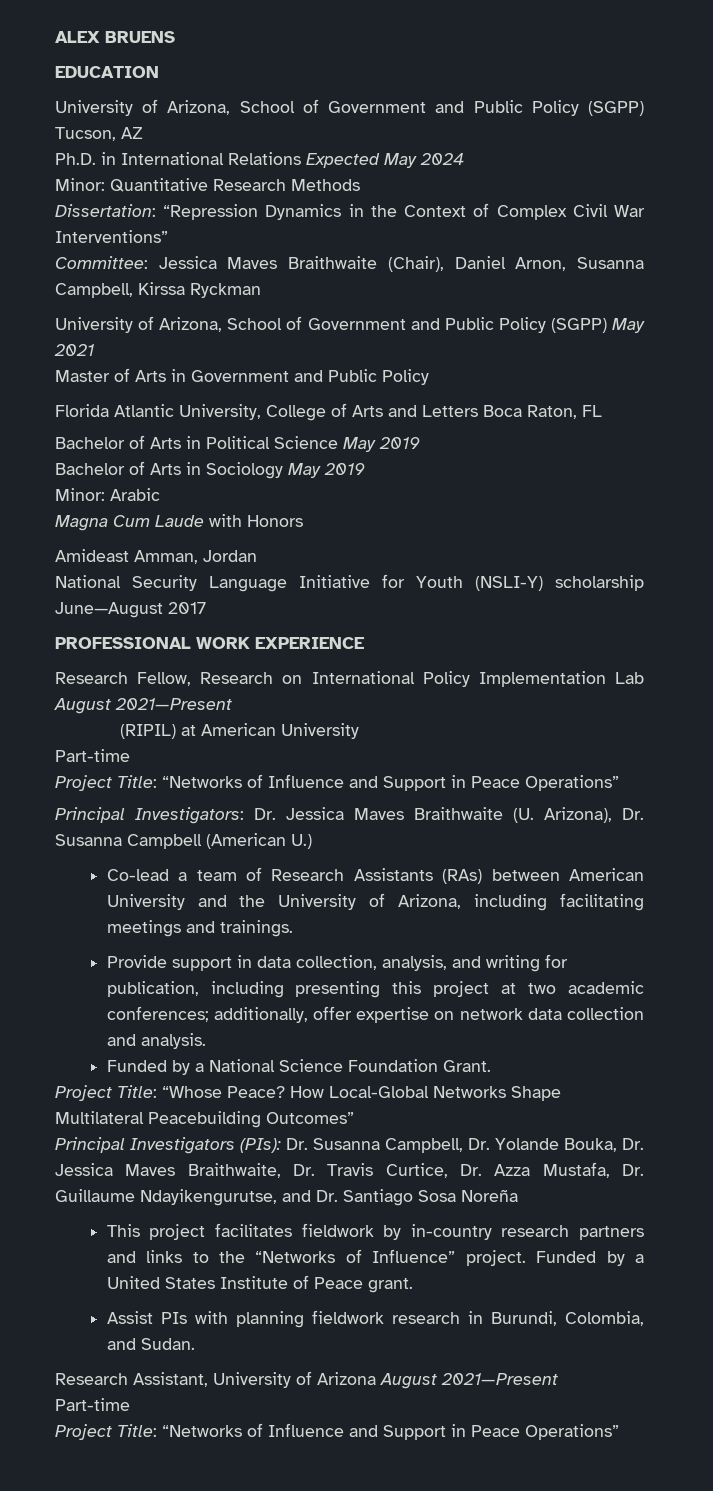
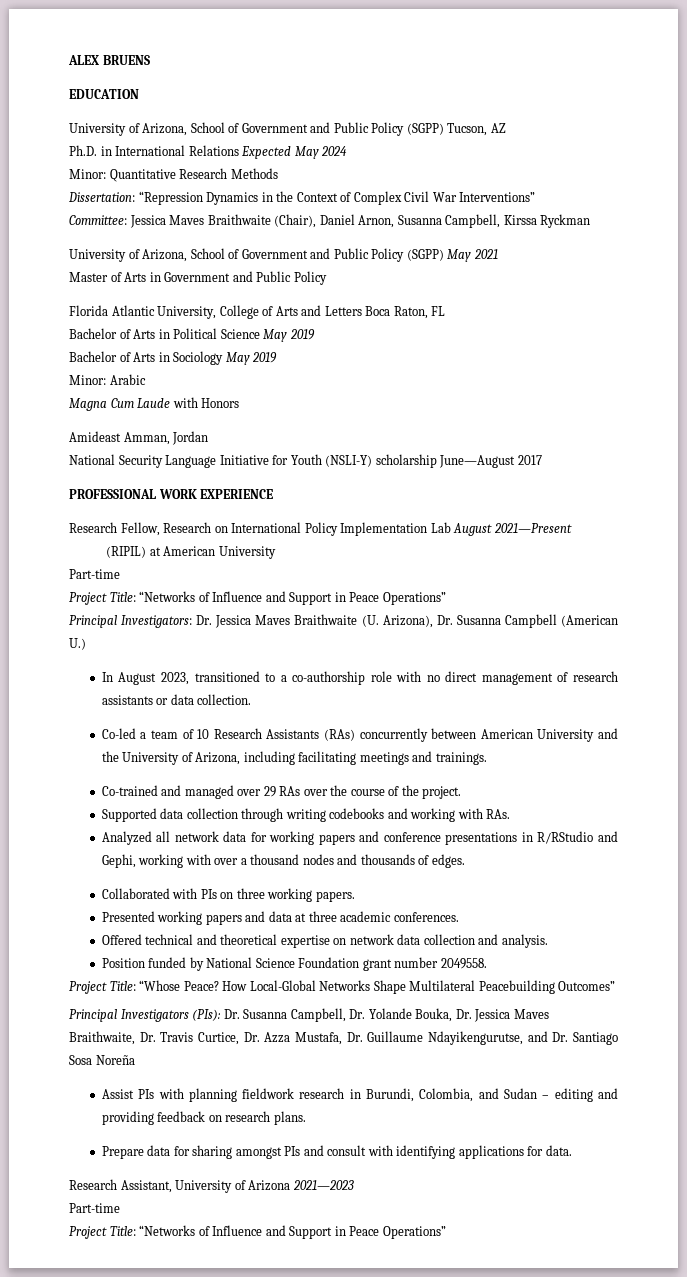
- Co-lead a team of Research Assistants (RAs) between American University and the University of Arizona, including facilitating meetings and trainings.
+ In August 2023, transitioned to a co-authorship role with no direct management of research assistants or data collection.
+ Co-led a team of 10 Research Assistants (RAs) concurrently between American University and the University of Arizona, including facilitating meetings and trainings.
- Provide support in data collection, analysis, and writing for publication, including presenting this project at two academic conferences; additionally, offer expertise on network data collection and analysis.
+ Co-trained and managed over 29 RAs over the course of the project.
+ Supported data collection through writing codebooks and working with RAs.
+ Analyzed all network data for working papers and conference presentations in R/RStudio and Gephi, working with over a thousand nodes and thousands of edges.
+ Collaborated with PIs on three working papers.
+ Presented working papers and data at three academic conferences.
+ Offered technical and theoretical expertise on network data collection and analysis.
- Funded by a National Science Foundation Grant.
+ Position funded by National Science Foundation grant number 2049558.
- This project facilitates fieldwork by in-country research partners and links to the “Networks of Influence” project. Funded by a United States Institute of Peace grant.
- Assist PIs with planning fieldwork research in Burundi, Colombia, and Sudan.
+ Assist PIs with planning fieldwork research in Burundi, Colombia, and Sudan – editing and providing feedback on research plans.
+ Prepare data for sharing amongst PIs and consult with identifying applications for data.
- Research Assistant, University of Arizona August 2021—Present
+ Research Assistant, University of Arizona 2021—2023

